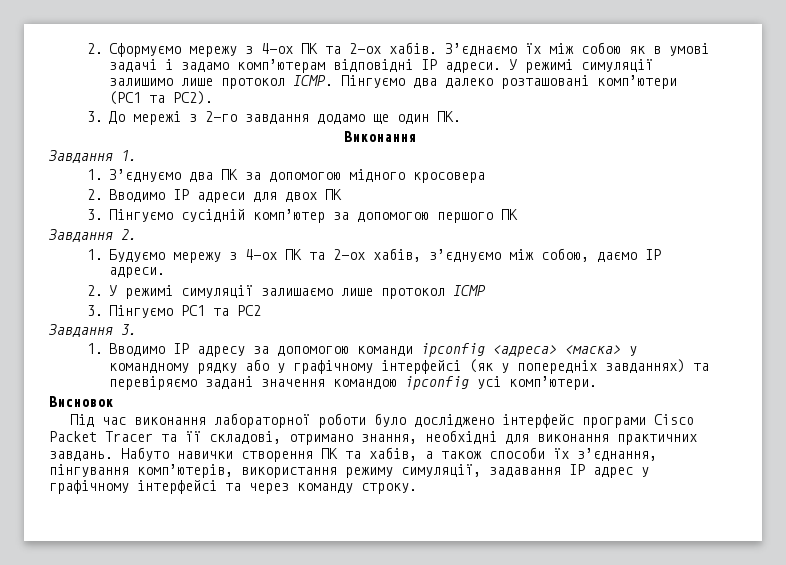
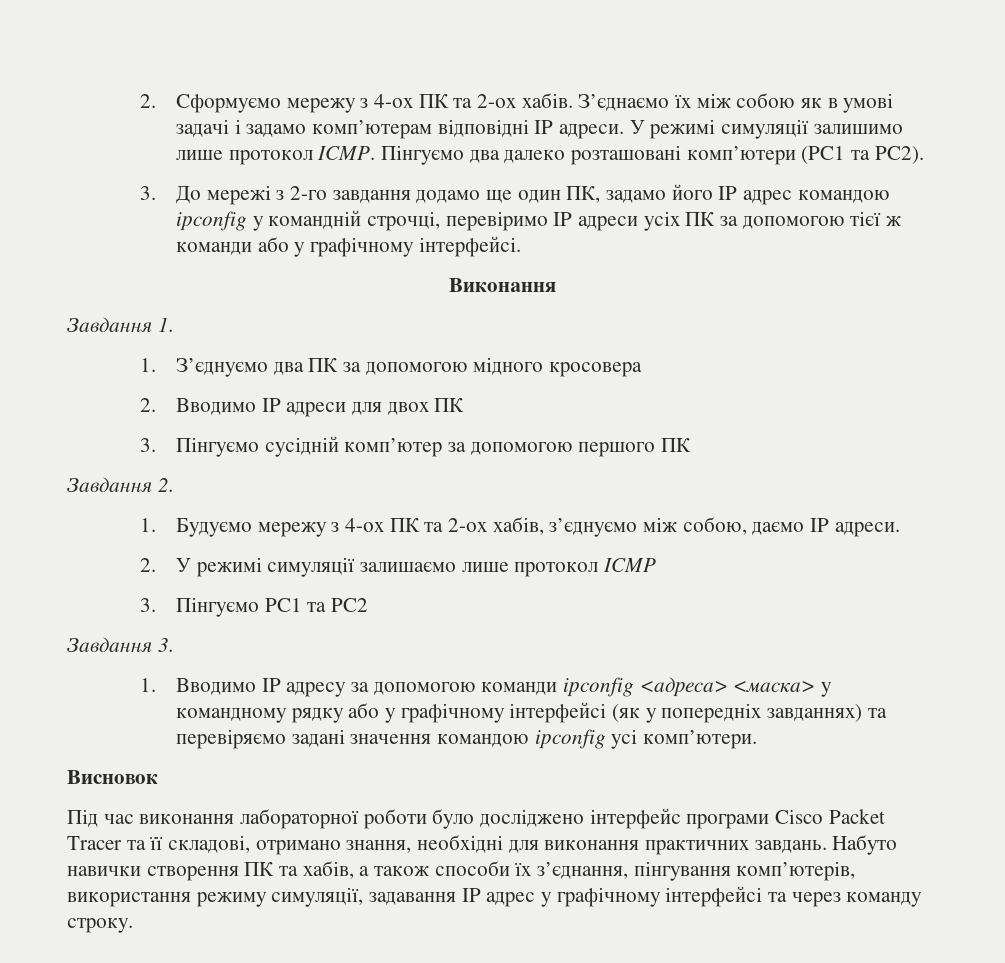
- 3. До мережі з 2-го завдання додамо ще один ПК.
+ 3. До мережі з 2-го завдання додамо ще один ПК, задамо його IP адрес командою ipconfig у командній строчці, перевіримо IP адреси усіх ПК за допомогою тієї ж команди або у графічному інтерфейсі.

